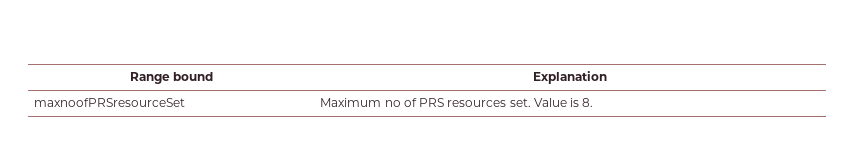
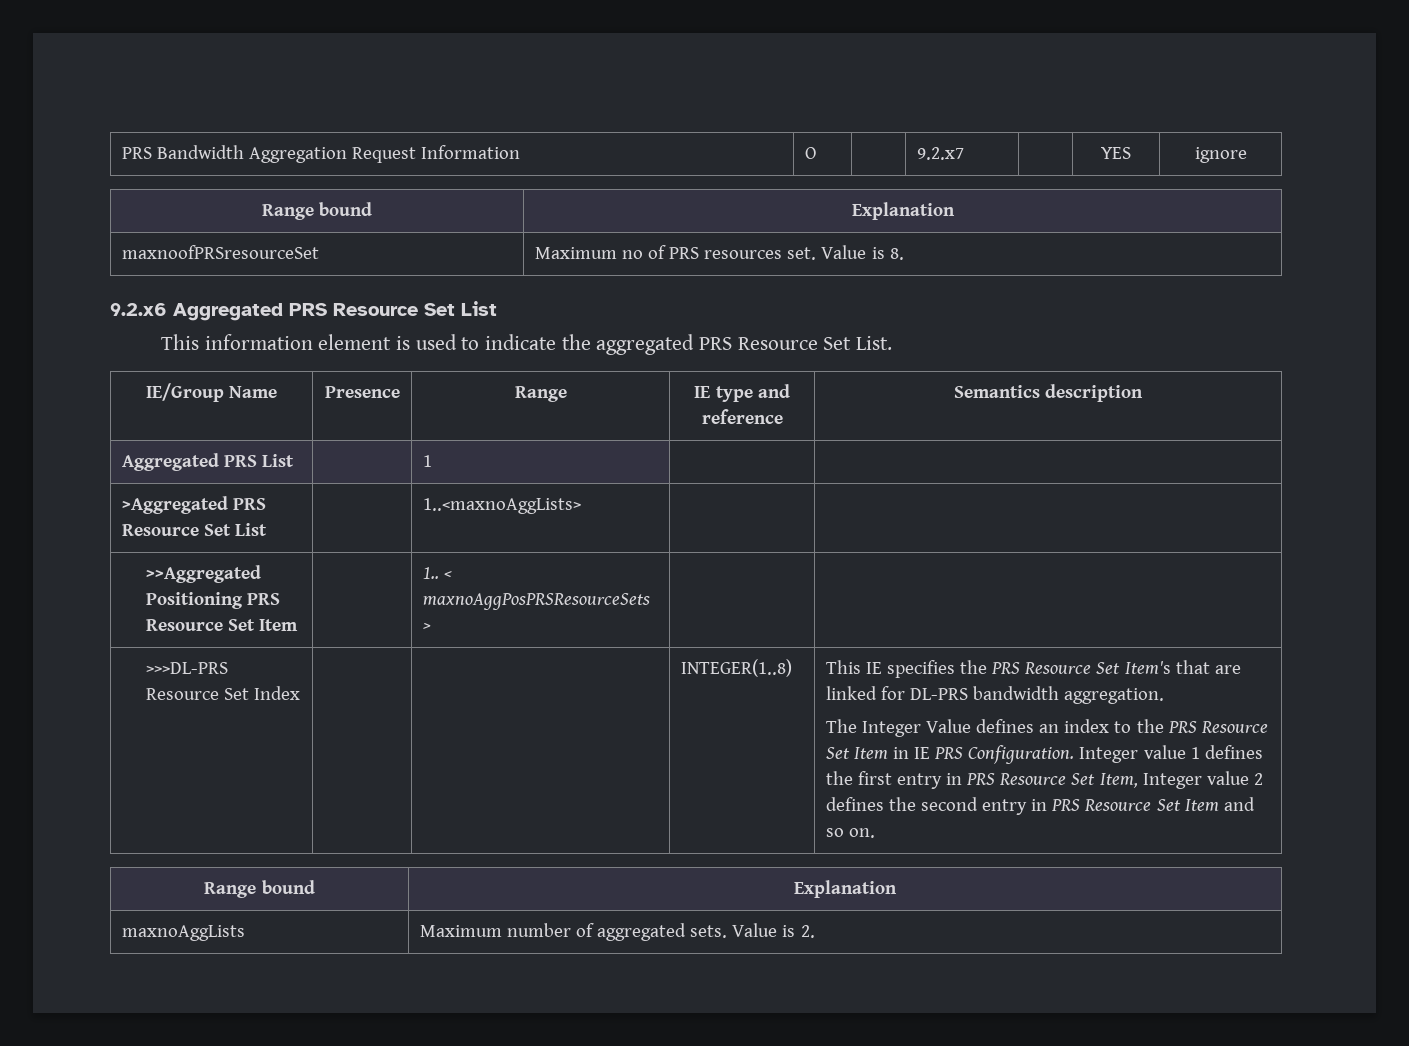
+ PRS Bandwidth Aggregation Request Information | O | | 9.2.x7 | | YES | ignore
+ 9.2.x6 Aggregated PRS Resource Set List
+ This information element is used to indicate the aggregated PRS Resource Set List.
+ IE/Group Name | Presence | Range | IE type and reference | Semantics description
+ Aggregated PRS List | | 1 | |
+ >Aggregated PRS Resource Set List | | 1..<maxnoAggLists> | |
+ >>Aggregated Positioning PRS Resource Set Item | | 1.. < maxnoAggPosPRSResourceSets > | |
+ >>>DL-PRS Resource Set Index | | | INTEGER(1..8) | This IE specifies the PRS Resource Set Item's that are linked for DL-PRS bandwidth aggregation.
+ The Integer Value defines an index to the PRS Resource Set Item in IE PRS Configuration. Integer value 1 defines the first entry in PRS Resource Set Item, Integer value 2 defines the second entry in PRS Resource Set Item and so on.
+ Range bound | Explanation
+ maxnoAggLists | Maximum number of aggregated sets. Value is 2.

